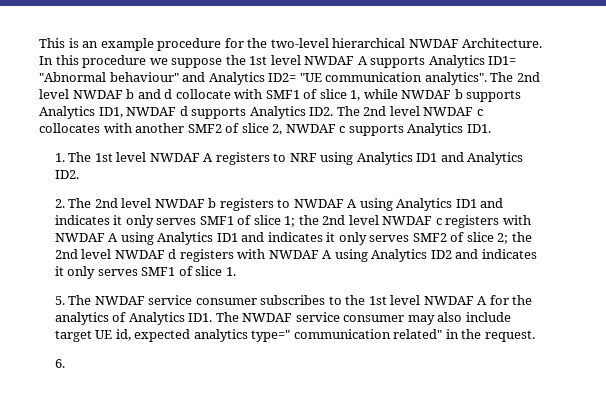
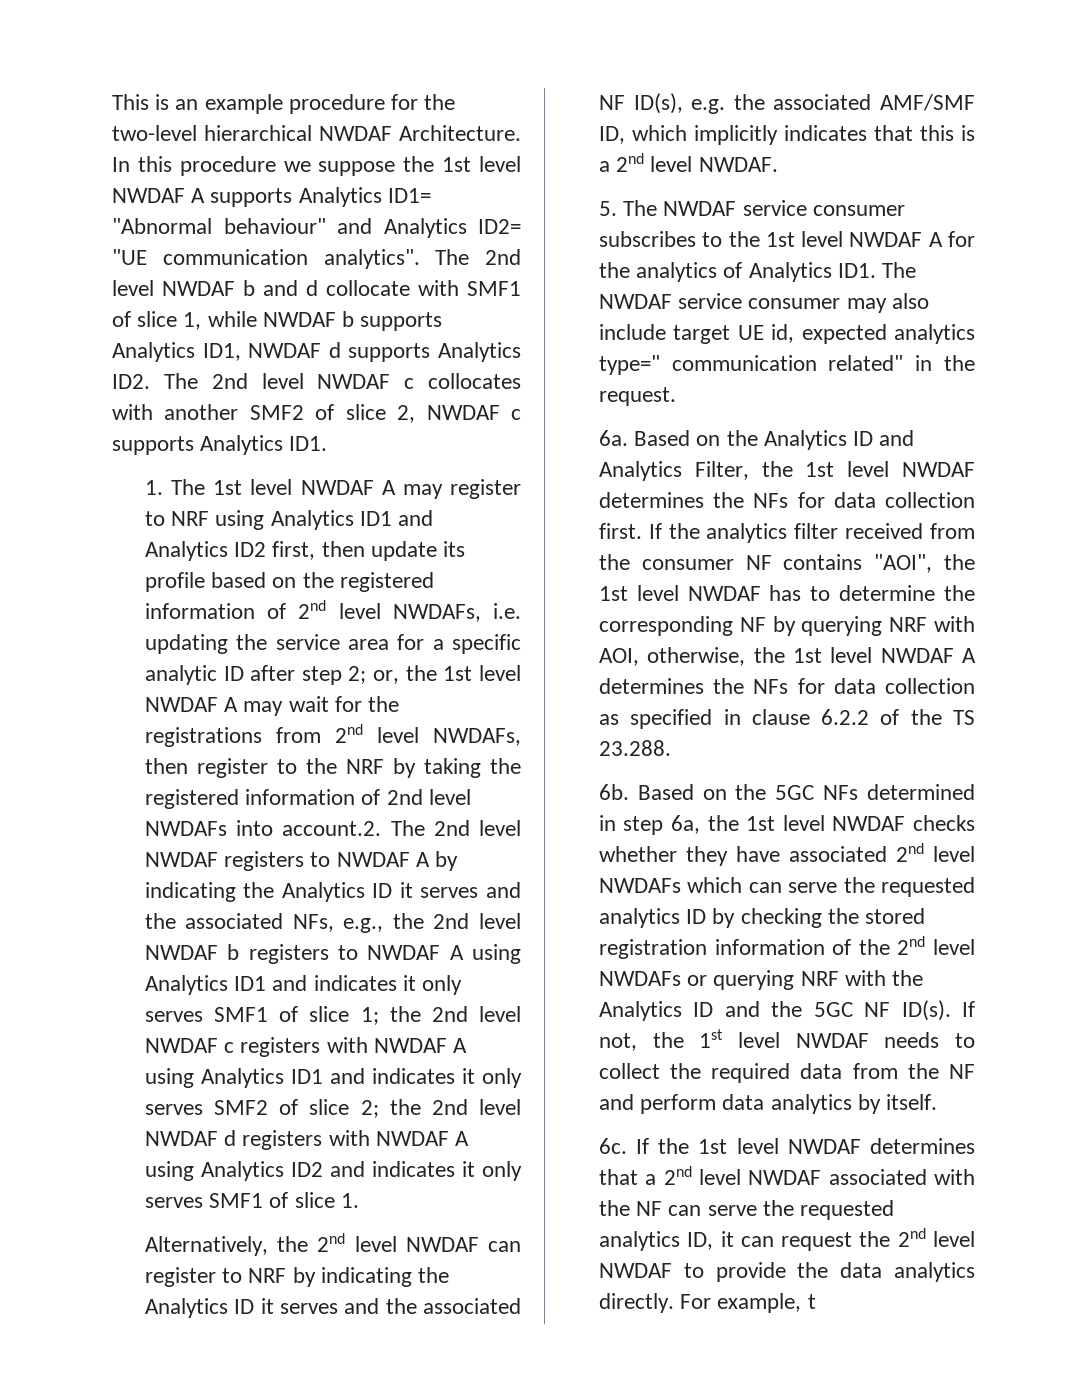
- 1. The 1st level NWDAF A registers to NRF using Analytics ID1 and Analytics ID2.
- 2. The 2nd level NWDAF b registers to NWDAF A using Analytics ID1 and indicates it only serves SMF1 of slice 1;
+ 1. The 1st level NWDAF A may register to NRF using Analytics ID1 and Analytics ID2 first, then update its profile based on the registered information of 2nd level NWDAFs, i.e. updating the service area for a specific analytic ID after step 2; or, the 1st level NWDAF A may wait for the registrations from 2nd level NWDAFs, then register to the NRF by taking the registered information of 2nd level NWDAFs into account.2. The 2nd level NWDAF registers to NWDAF A by indicating the Analytics ID it serves and the associated NFs, e.g., the 2nd level NWDAF b registers to NWDAF A using Analytics ID1 and indicates it only serves SMF1 of slice 1;
+ Alternatively, the 2nd level NWDAF can register to NRF by indicating the Analytics ID it serves and the associated NF ID(s), e.g. the associated AMF/SMF ID, which implicitly indicates that this is a 2nd level NWDAF.
- 6.
+ 6a. Based on the Analytics ID and Analytics Filter, the 1st level NWDAF determines the NFs for data collection first. If the analytics filter received from the consumer NF contains "AOI", the 1st level NWDAF has to determine the corresponding NF by querying NRF with AOI, otherwise, the 1st level NWDAF A determines the NFs for data collection as specified in clause 6.2.2 of the TS 23.288.
+ 6b. Based on the 5GC NFs determined in step 6a, the 1st level NWDAF checks whether they have associated 2nd level NWDAFs which can serve the requested analytics ID by checking the stored registration information of the 2nd level NWDAFs or querying NRF with the Analytics ID and the 5GC NF ID(s). If not, the 1st level NWDAF needs to collect the required data from the NF and perform data analytics by itself.
+ 6c. If the 1st level NWDAF determines that a 2nd level NWDAF associated with the NF can serve the requested analytics ID, it can request the 2nd level NWDAF to provide the data analytics directly. For example, t

